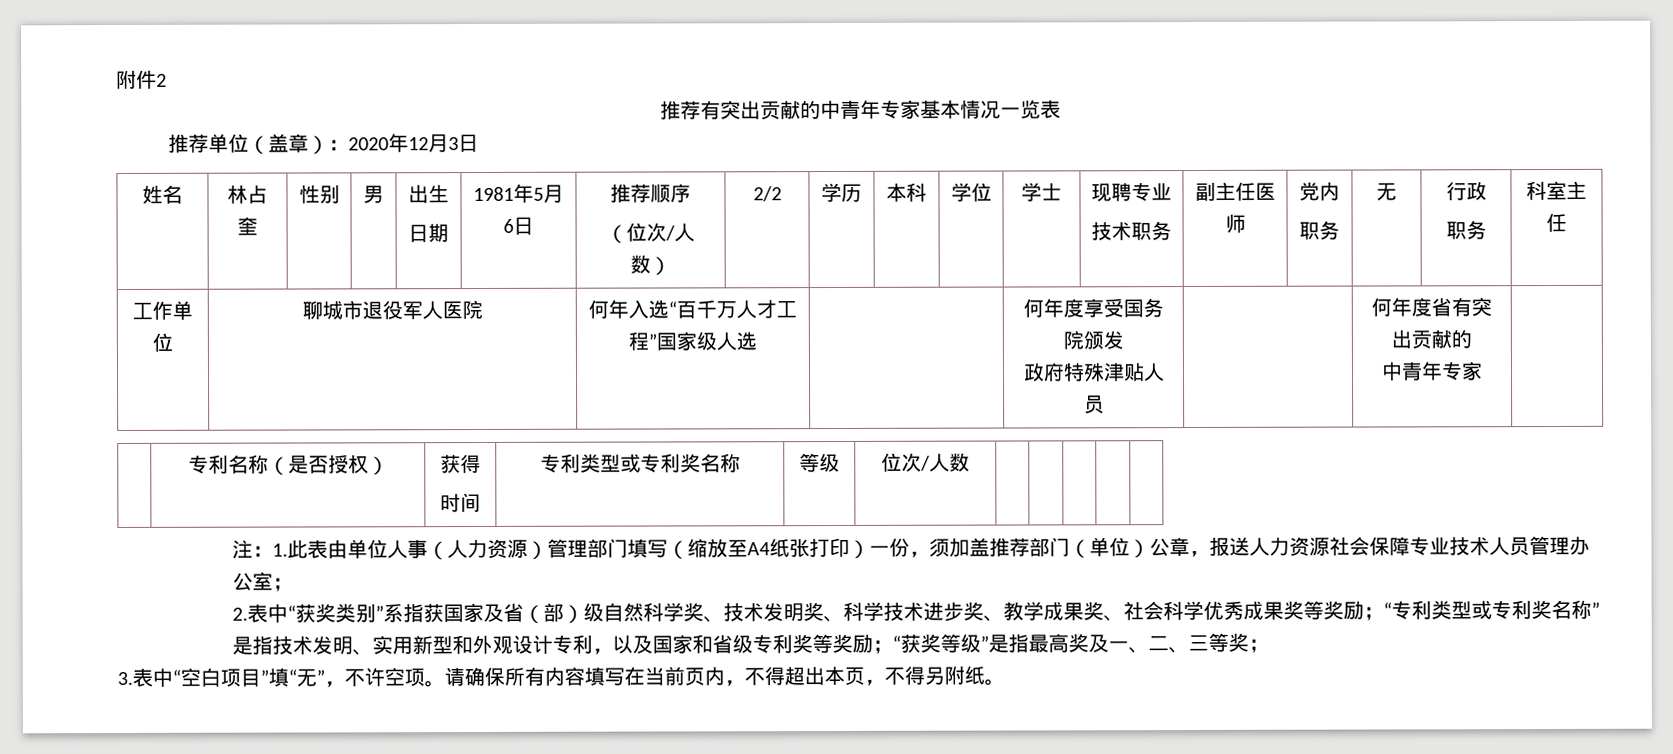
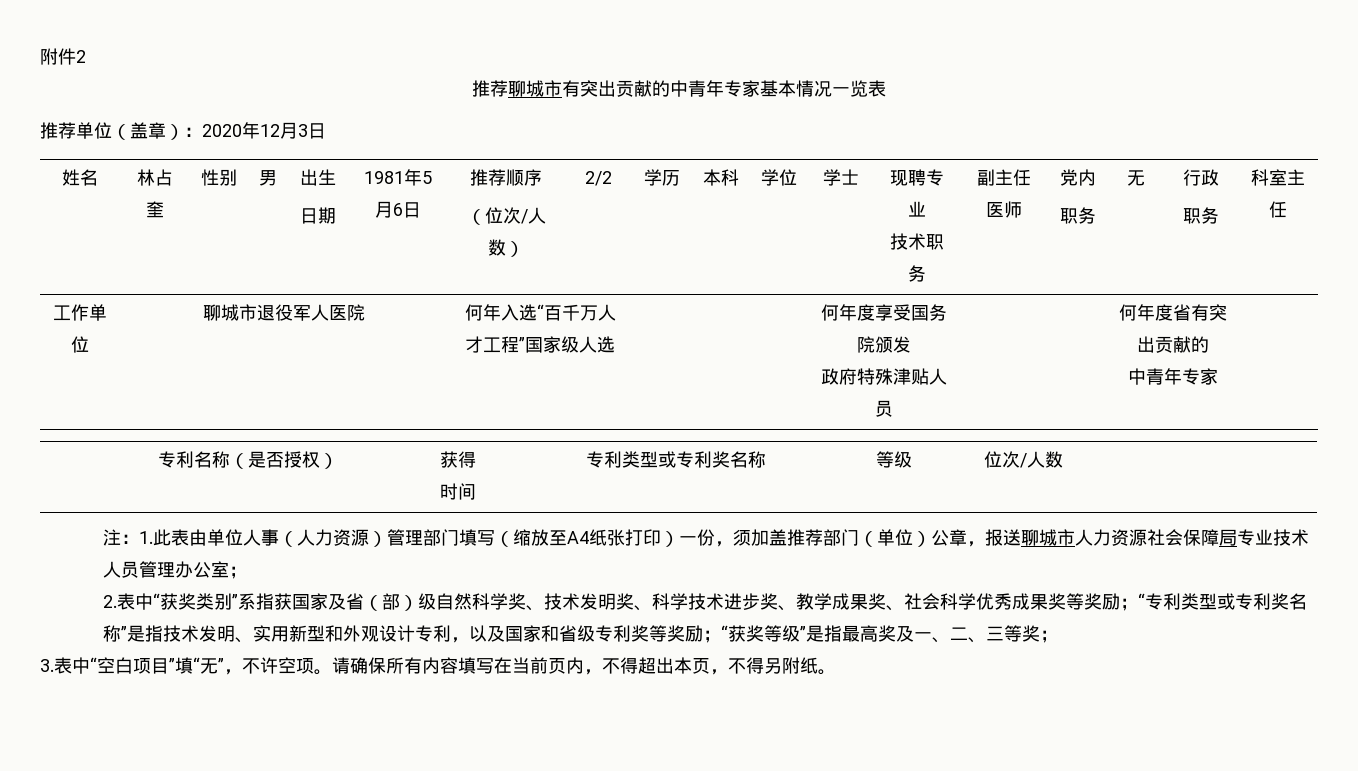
- 推荐有突出贡献的中青年专家基本情况一览表
+ 推荐聊城市有突出贡献的中青年专家基本情况一览表
- 注：1.此表由单位人事（人力资源）管理部门填写（缩放至A4纸张打印）一份，须加盖推荐部门（单位）公章，报送人力资源社会保障专业技术人员管理办公室；
+ 注：1.此表由单位人事（人力资源）管理部门填写（缩放至A4纸张打印）一份，须加盖推荐部门（单位）公章，报送聊城市人力资源社会保障局专业技术人员管理办公室；

